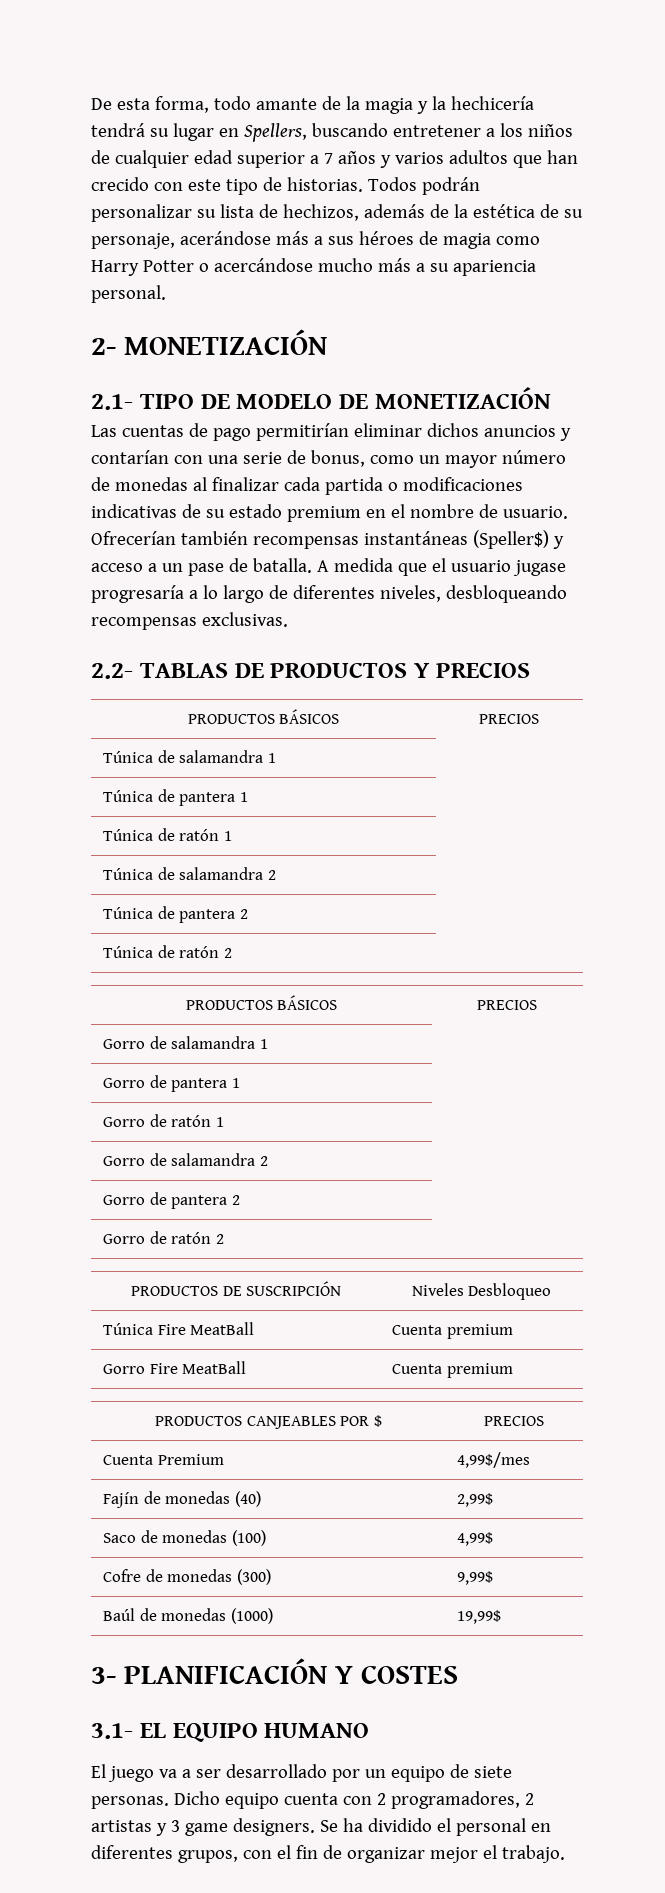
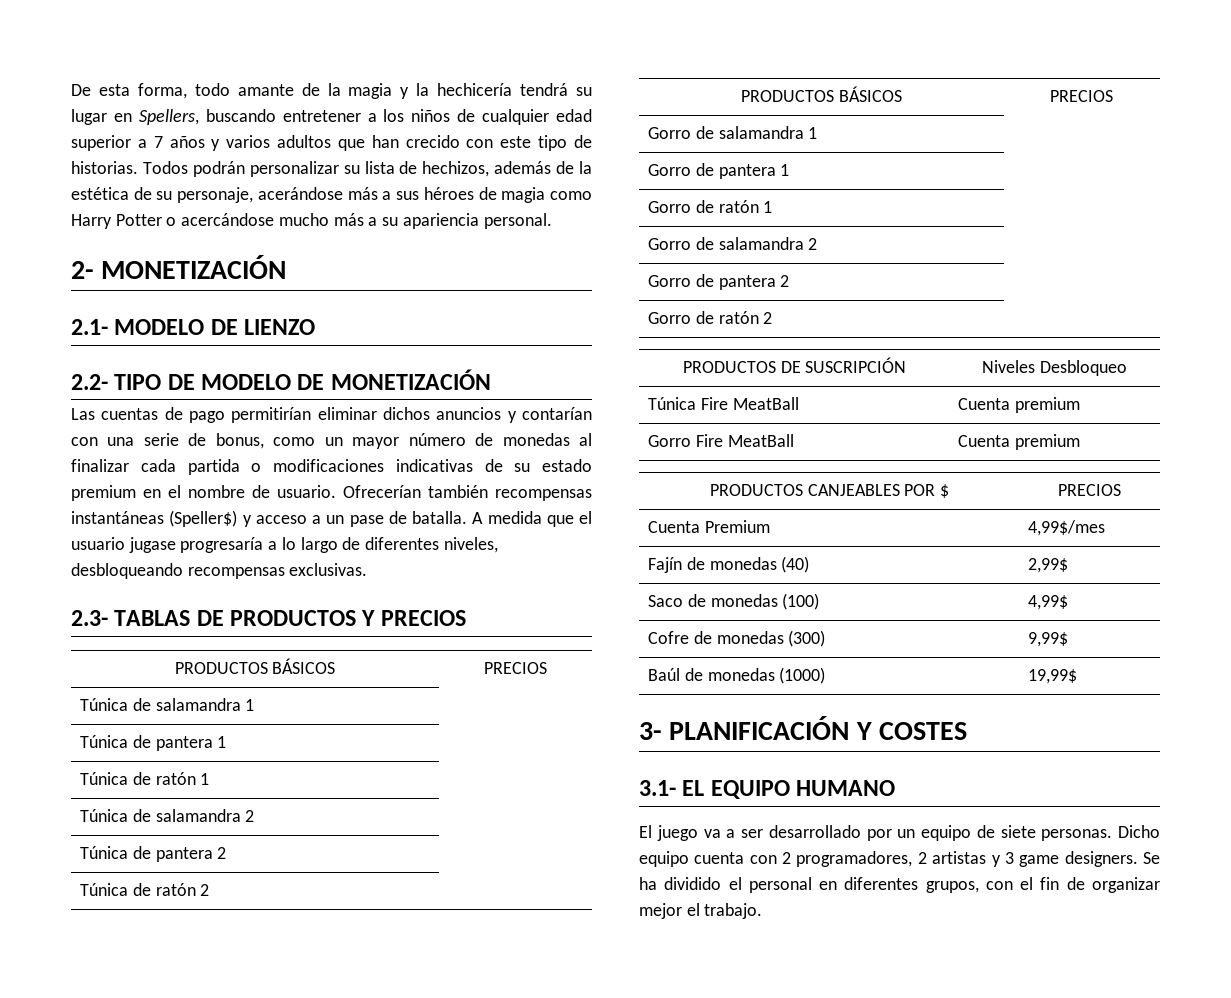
- 2.1- TIPO DE MODELO DE MONETIZACIÓN
+ 2.1- MODELO DE LIENZO
+ 2.2- TIPO DE MODELO DE MONETIZACIÓN
- 2.2- TABLAS DE PRODUCTOS Y PRECIOS
+ 2.3- TABLAS DE PRODUCTOS Y PRECIOS

